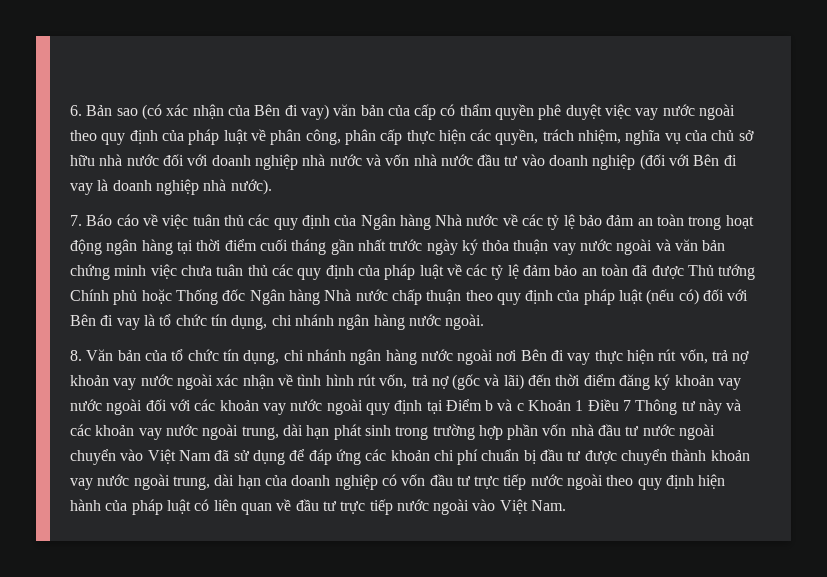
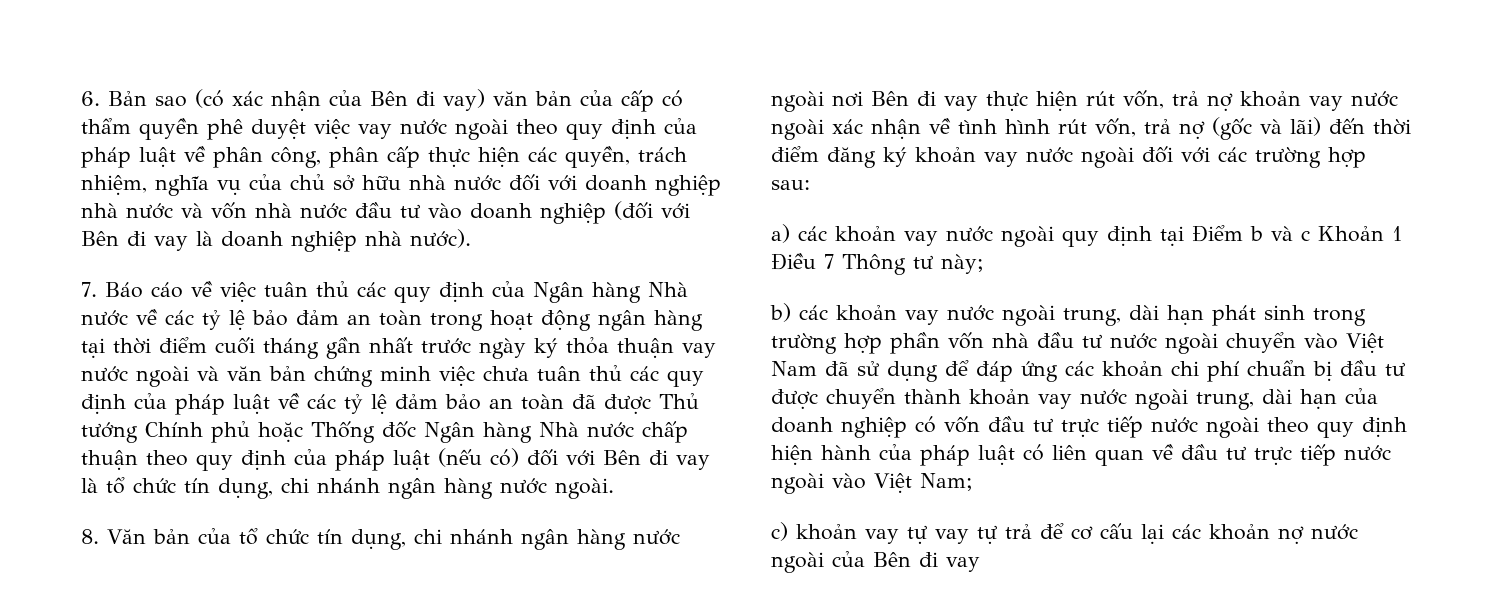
- 8. Văn bản của tổ chức tín dụng, chi nhánh ngân hàng nước ngoài nơi Bên đi vay thực hiện rút vốn, trả nợ khoản vay nước ngoài xác nhận về tình hình rút vốn, trả nợ (gốc và lãi) đến thời điểm đăng ký khoản vay nước ngoài đối với các khoản vay nước ngoài quy định tại Điểm b và c Khoản 1 Điều 7 Thông tư này và các khoản vay nước ngoài trung, dài hạn phát sinh trong trường hợp phần vốn nhà đầu tư nước ngoài chuyển vào Việt Nam đã sử dụng để đáp ứng các khoản chi phí chuẩn bị đầu tư được chuyển thành khoản vay nước ngoài trung, dài hạn của doanh nghiệp có vốn đầu tư trực tiếp nước ngoài theo quy định hiện hành của pháp luật có liên quan về đầu tư trực tiếp nước ngoài vào Việt Nam.
+ 8. Văn bản của tổ chức tín dụng, chi nhánh ngân hàng nước ngoài nơi Bên đi vay thực hiện rút vốn, trả nợ khoản vay nước ngoài xác nhận về tình hình rút vốn, trả nợ (gốc và lãi) đến thời điểm đăng ký khoản vay nước ngoài đối với các trường hợp sau:
+ a) các khoản vay nước ngoài quy định tại Điểm b và c Khoản 1 Điều 7 Thông tư này;
+ b) các khoản vay nước ngoài trung, dài hạn phát sinh trong trường hợp phần vốn nhà đầu tư nước ngoài chuyển vào Việt Nam đã sử dụng để đáp ứng các khoản chi phí chuẩn bị đầu tư được chuyển thành khoản vay nước ngoài trung, dài hạn của doanh nghiệp có vốn đầu tư trực tiếp nước ngoài theo quy định hiện hành của pháp luật có liên quan về đầu tư trực tiếp nước ngoài vào Việt Nam;
+ c) khoản vay tự vay tự trả để cơ cấu lại các khoản nợ nước ngoài của Bên đi vay

